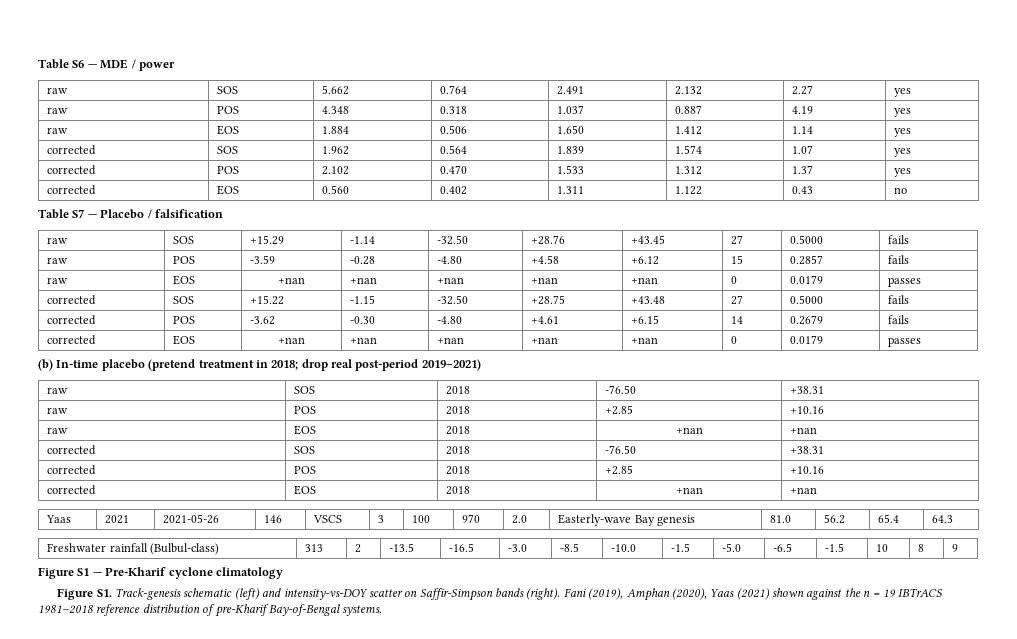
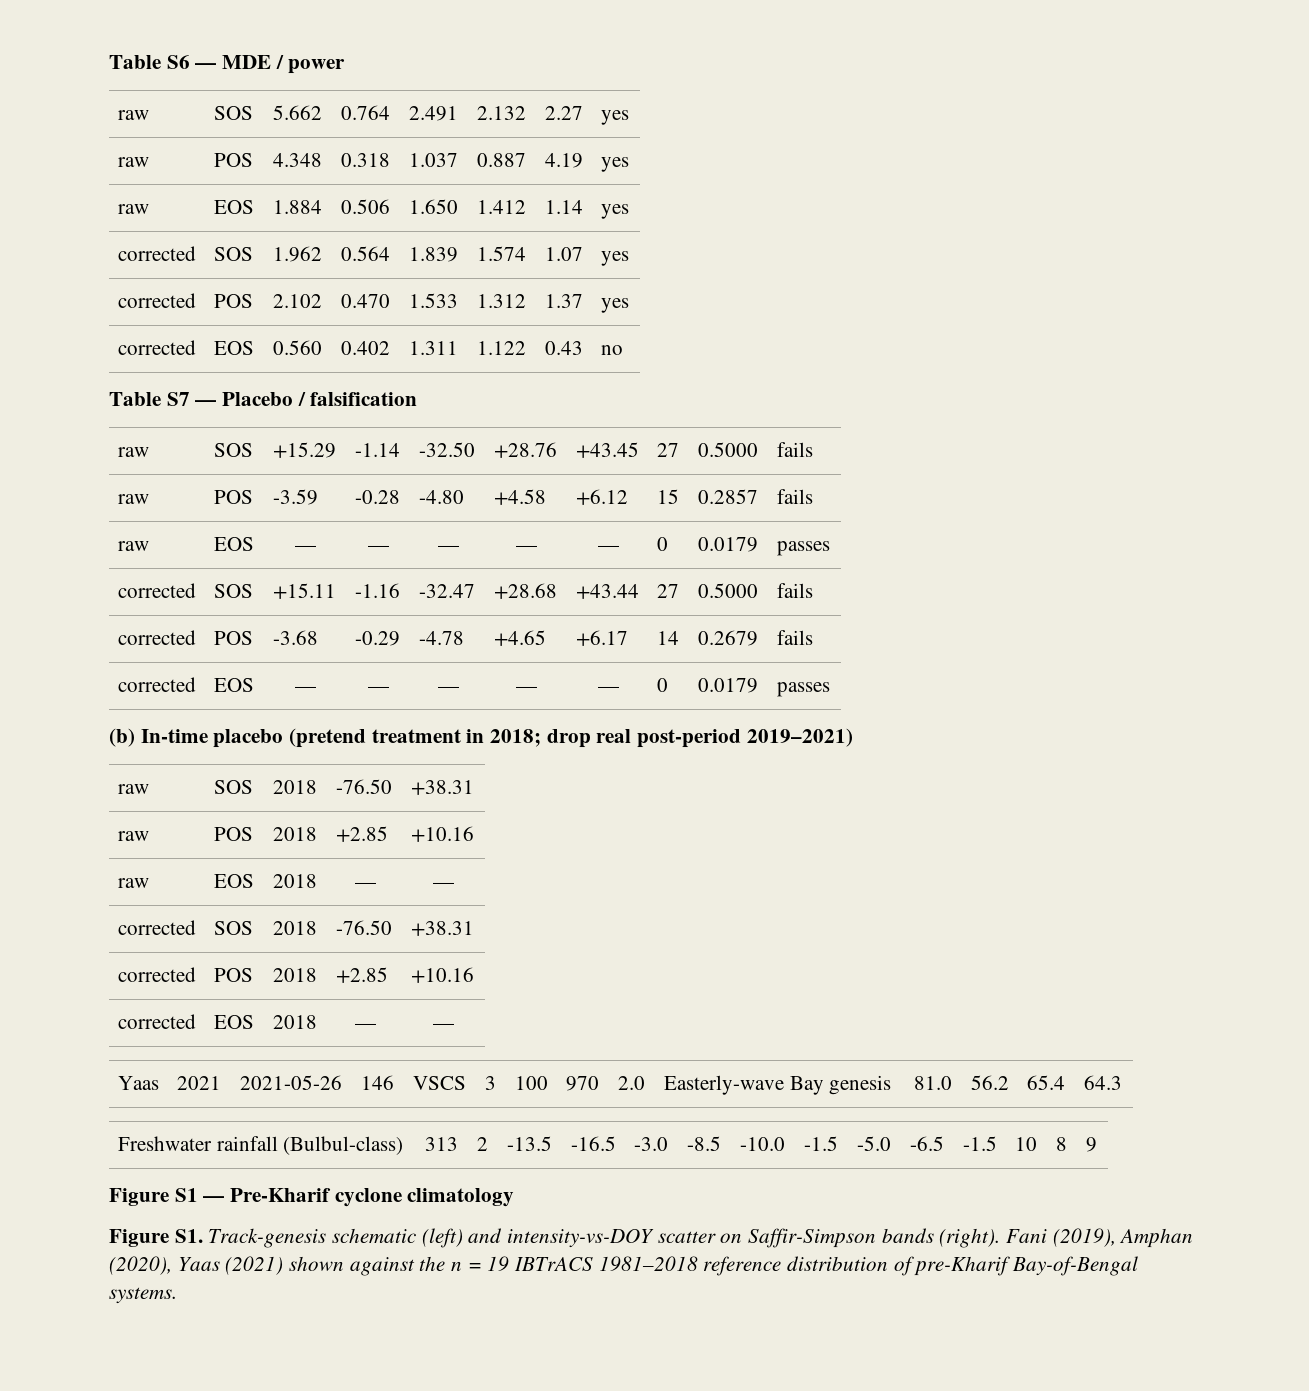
- raw | EOS | +nan | +nan | +nan | +nan | +nan | 0 | 0.0179 | passes
+ raw | EOS | — | — | — | — | — | 0 | 0.0179 | passes
- corrected | SOS | +15.22 | -1.15 | -32.50 | +28.75 | +43.48 | 27 | 0.5000 | fails
+ corrected | SOS | +15.11 | -1.16 | -32.47 | +28.68 | +43.44 | 27 | 0.5000 | fails
- corrected | POS | -3.62 | -0.30 | -4.80 | +4.61 | +6.15 | 14 | 0.2679 | fails
+ corrected | POS | -3.68 | -0.29 | -4.78 | +4.65 | +6.17 | 14 | 0.2679 | fails
- corrected | EOS | +nan | +nan | +nan | +nan | +nan | 0 | 0.0179 | passes
+ corrected | EOS | — | — | — | — | — | 0 | 0.0179 | passes
- raw | EOS | 2018 | +nan | +nan
+ raw | EOS | 2018 | — | —
- corrected | EOS | 2018 | +nan | +nan
+ corrected | EOS | 2018 | — | —

